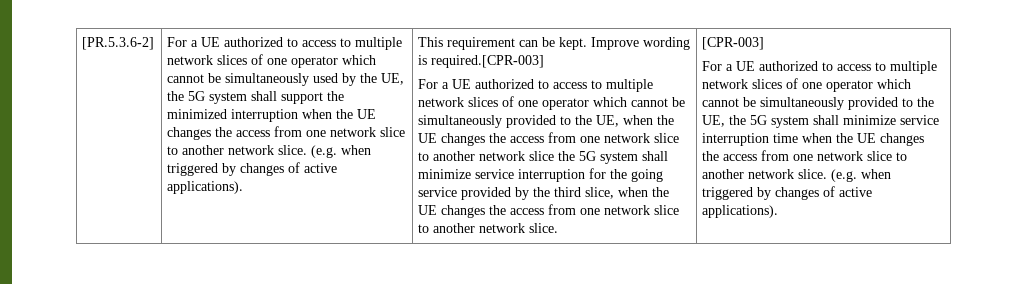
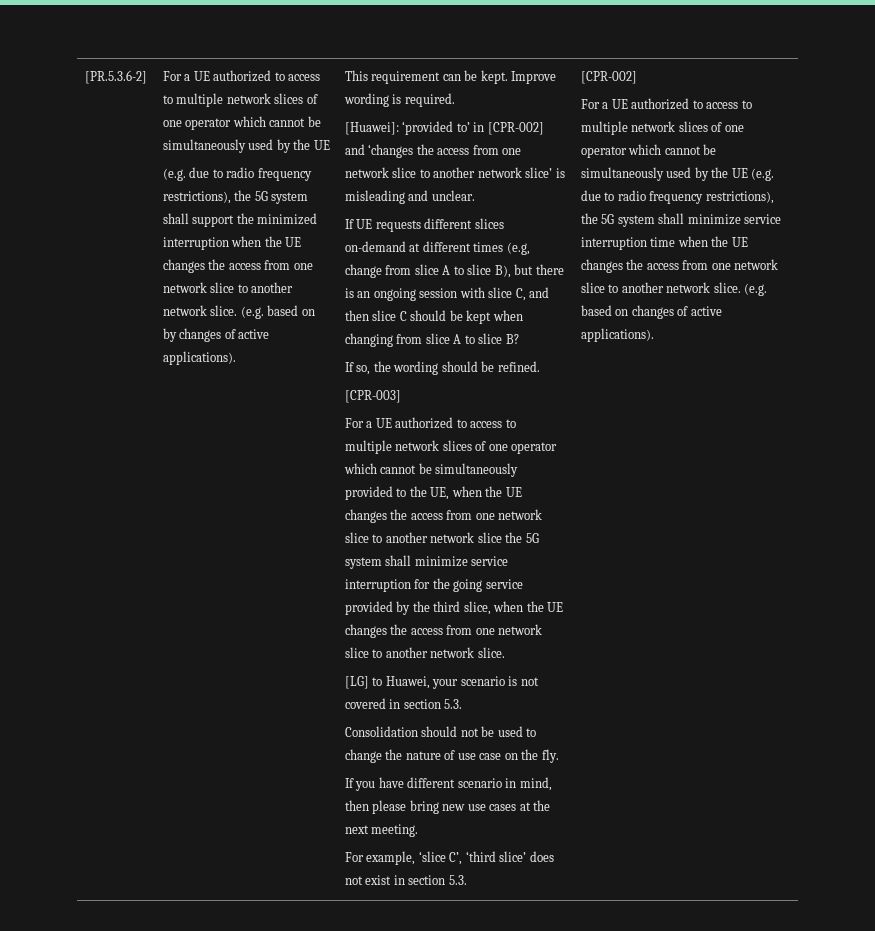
- [PR.5.3.6-2] | For a UE authorized to access to multiple network slices of one operator which cannot be simultaneously used by the UE, the 5G system shall support the minimized interruption when the UE changes the access from one network slice to another network slice. (e.g. when triggered by changes of active applications).
+ [PR.5.3.6-2] | For a UE authorized to access to multiple network slices of one operator which cannot be simultaneously used by the UE
+ (e.g. due to radio frequency restrictions), the 5G system shall support the minimized interruption when the UE changes the access from one network slice to another network slice. (e.g. based on by changes of active applications).
- Improve wording is required.[CPR-003]
+ Improve wording is required.
+ [Huawei]: ‘provided to’ in [CPR-002] and ‘changes the access from one network slice to another network slice’ is misleading and unclear.
+ If UE requests different slices on-demand at different times (e.g, change from slice A to slice B), but there is an ongoing session with slice C, and then slice C should be kept when changing from slice A to slice B?
+ If so, the wording should be refined.
+ [CPR-003]
- [CPR-003]
+ [LG] to Huawei, your scenario is not covered in section 5.3.
+ Consolidation should not be used to change the nature of use case on the fly.
+ If you have different scenario in mind, then please bring new use cases at the next meeting.
+ For example, ‘slice C’, ‘third slice’ does not exist in section 5.3. | [CPR-002]
- For a UE authorized to access to multiple network slices of one operator which cannot be simultaneously provided to the UE, the 5G system shall minimize service interruption time when the UE changes the access from one network slice to another network slice. (e.g. when triggered by changes of active applications).
+ For a UE authorized to access to multiple network slices of one operator which cannot be simultaneously used by the UE (e.g. due to radio frequency restrictions), the 5G system shall minimize service interruption time when the UE changes the access from one network slice to another network slice. (e.g. based on changes of active applications).

